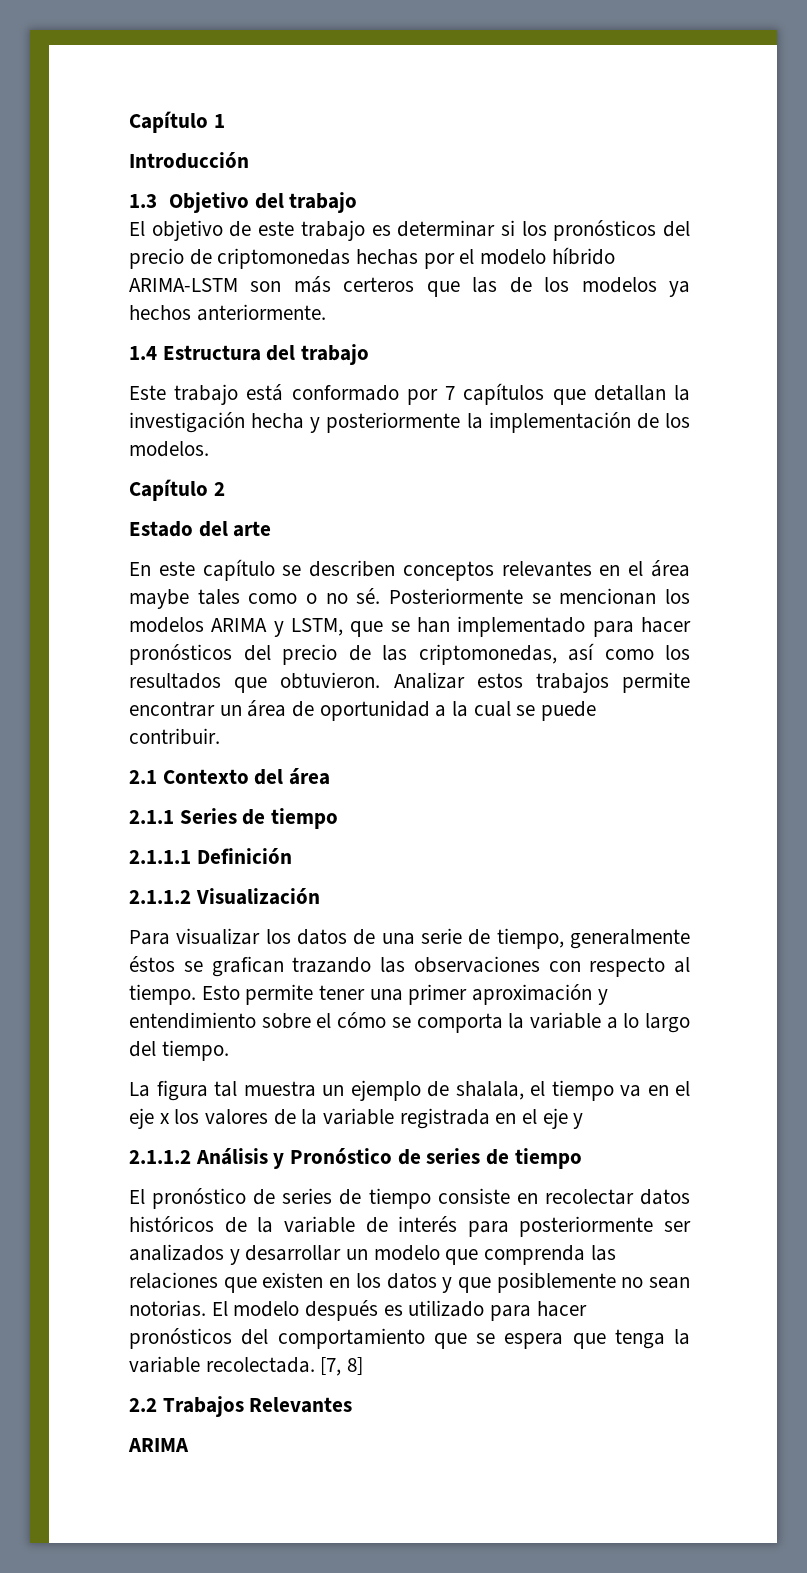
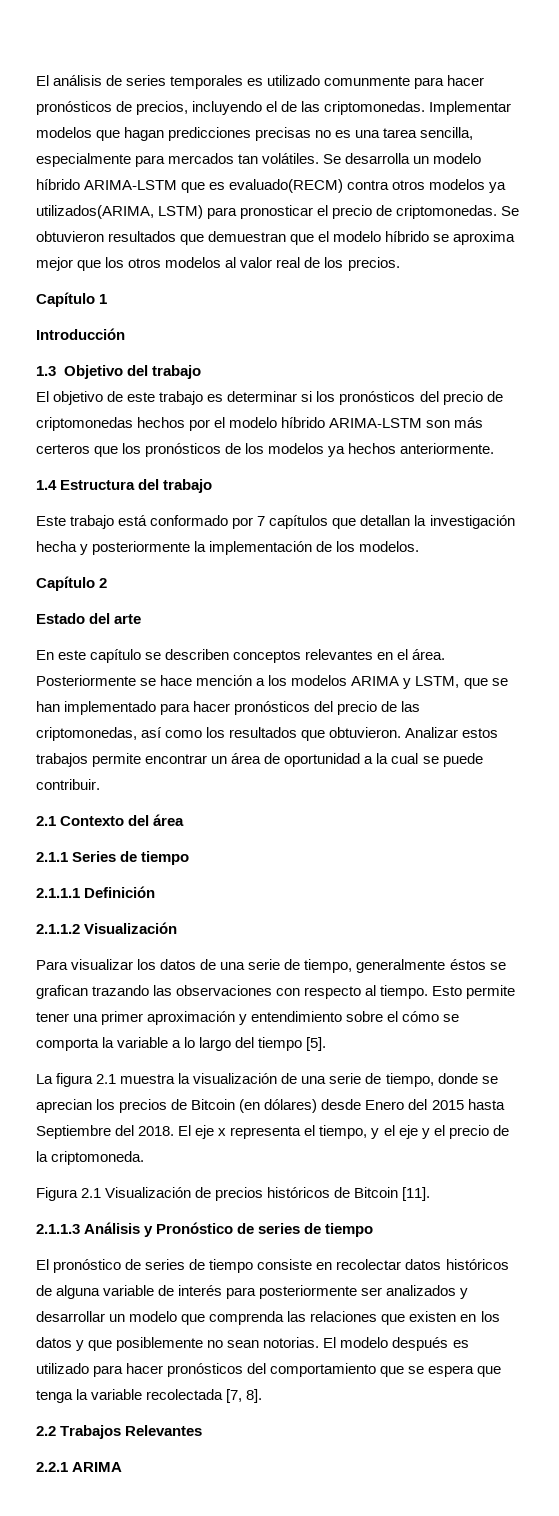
+ El análisis de series temporales es utilizado comunmente para hacer pronósticos de precios, incluyendo el de las criptomonedas. Implementar modelos que hagan predicciones precisas no es una tarea sencilla, especialmente para mercados tan volátiles. Se desarrolla un modelo híbrido ARIMA-LSTM que es evaluado(RECM) contra otros modelos ya utilizados(ARIMA, LSTM) para pronosticar el precio de criptomonedas. Se obtuvieron resultados que demuestran que el modelo híbrido se aproxima mejor que los otros modelos al valor real de los precios.
- El objetivo de este trabajo es determinar si los pronósticos del precio de criptomonedas hechas por el modelo híbrido ARIMA-LSTM son más certeros que las de los modelos ya hechos anteriormente.
+ El objetivo de este trabajo es determinar si los pronósticos del precio de criptomonedas hechos por el modelo híbrido ARIMA-LSTM son más certeros que los pronósticos de los modelos ya hechos anteriormente.
- En este capítulo se describen conceptos relevantes en el área maybe tales como o no sé. Posteriormente se mencionan los modelos ARIMA y LSTM, que se han implementado para hacer pronósticos del precio de las criptomonedas, así como los resultados que obtuvieron.
+ En este capítulo se describen conceptos relevantes en el área. Posteriormente se hace mención a los modelos ARIMA y LSTM, que se han implementado para hacer pronósticos del precio de las criptomonedas, así como los resultados que obtuvieron.
- Esto permite tener una primer aproximación y entendimiento sobre el cómo se comporta la variable a lo largo del tiempo.
+ Esto permite tener una primer aproximación y entendimiento sobre el cómo se comporta la variable a lo largo del tiempo [5].
- La figura tal muestra un ejemplo de shalala, el tiempo va en el eje x los valores de la variable registrada en el eje y
- 2.1.1.2 Análisis y Pronóstico de series de tiempo
+ La figura 2.1 muestra la visualización de una serie de tiempo, donde se aprecian los precios de Bitcoin (en dólares) desde Enero del 2015 hasta Septiembre del 2018. El eje x representa el tiempo, y el eje y el precio de la criptomoneda.
+ Figura 2.1 Visualización de precios históricos de Bitcoin [11].
+ 2.1.1.3 Análisis y Pronóstico de series de tiempo
- El pronóstico de series de tiempo consiste en recolectar datos históricos de la variable de interés para posteriormente ser analizados y desarrollar un modelo que comprenda las relaciones que existen en los datos y que posiblemente no sean notorias.
+ El pronóstico de series de tiempo consiste en recolectar datos históricos de alguna variable de interés para posteriormente ser analizados y desarrollar un modelo que comprenda las relaciones que existen en los datos y que posiblemente no sean notorias.
- El modelo después es utilizado para hacer pronósticos del comportamiento que se espera que tenga la variable recolectada. [7, 8]
+ El modelo después es utilizado para hacer pronósticos del comportamiento que se espera que tenga la variable recolectada [7, 8].
  2.2 Trabajos Relevantes
- ARIMA
+ 2.2.1 ARIMA

